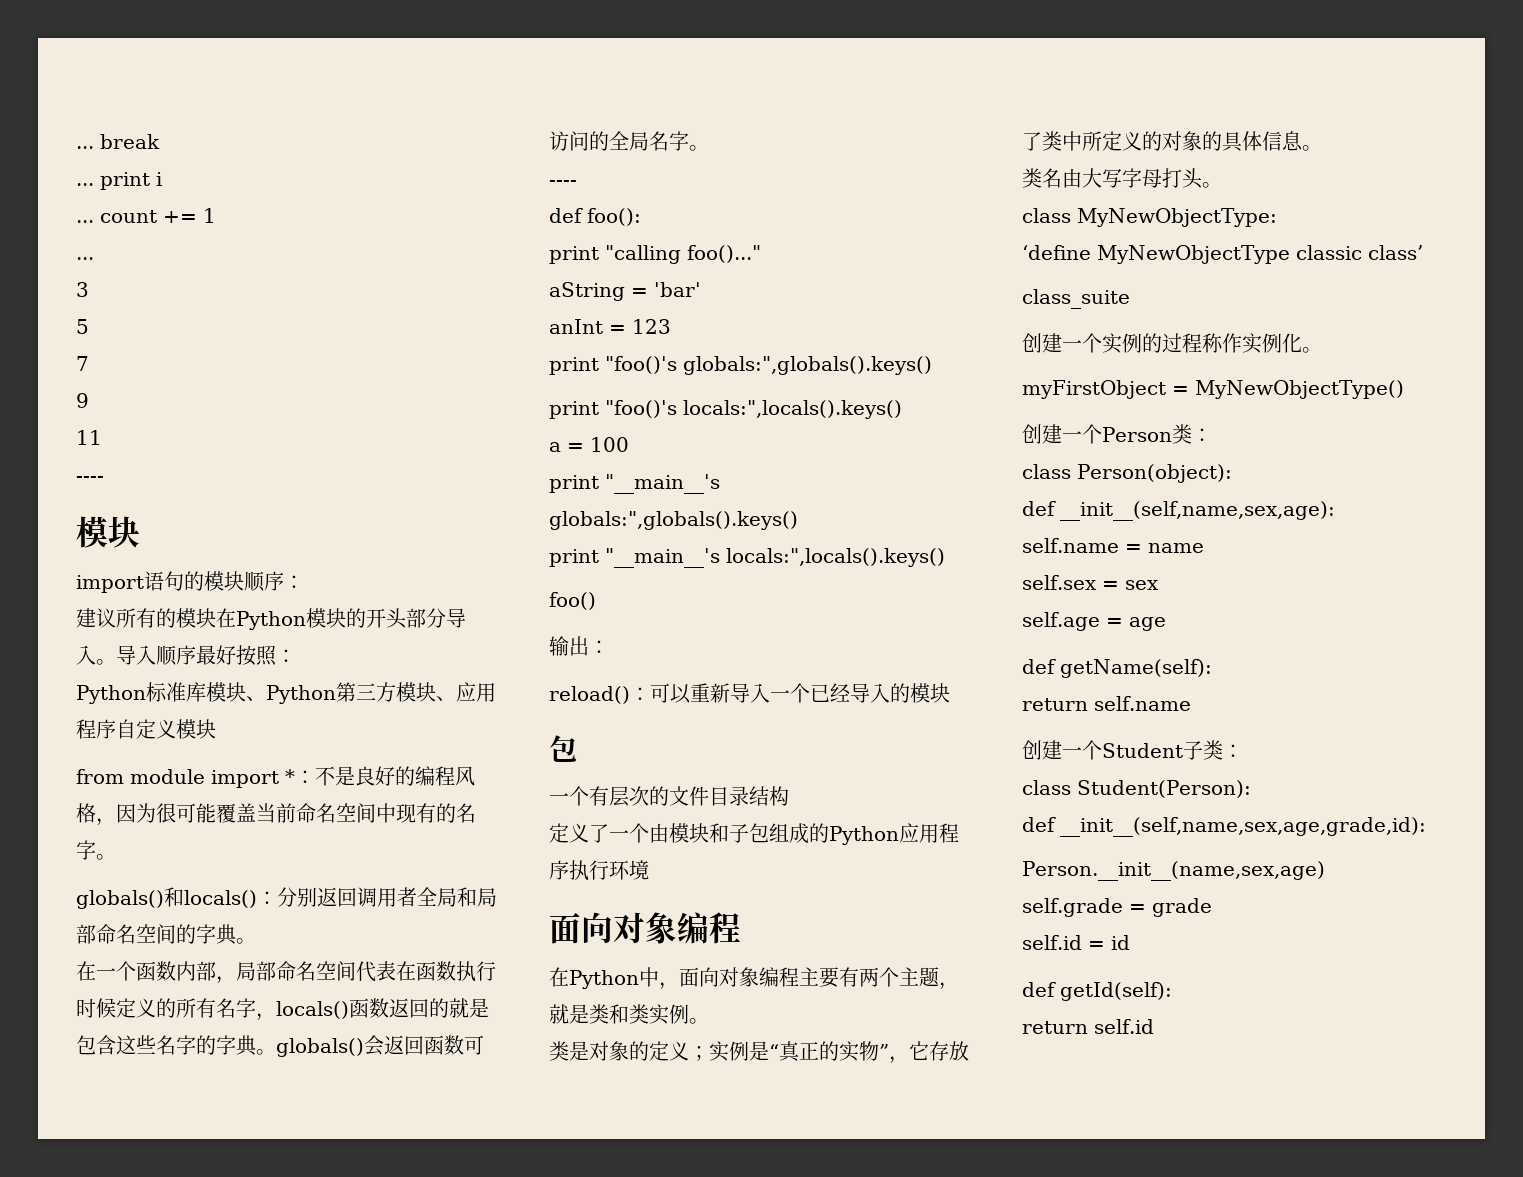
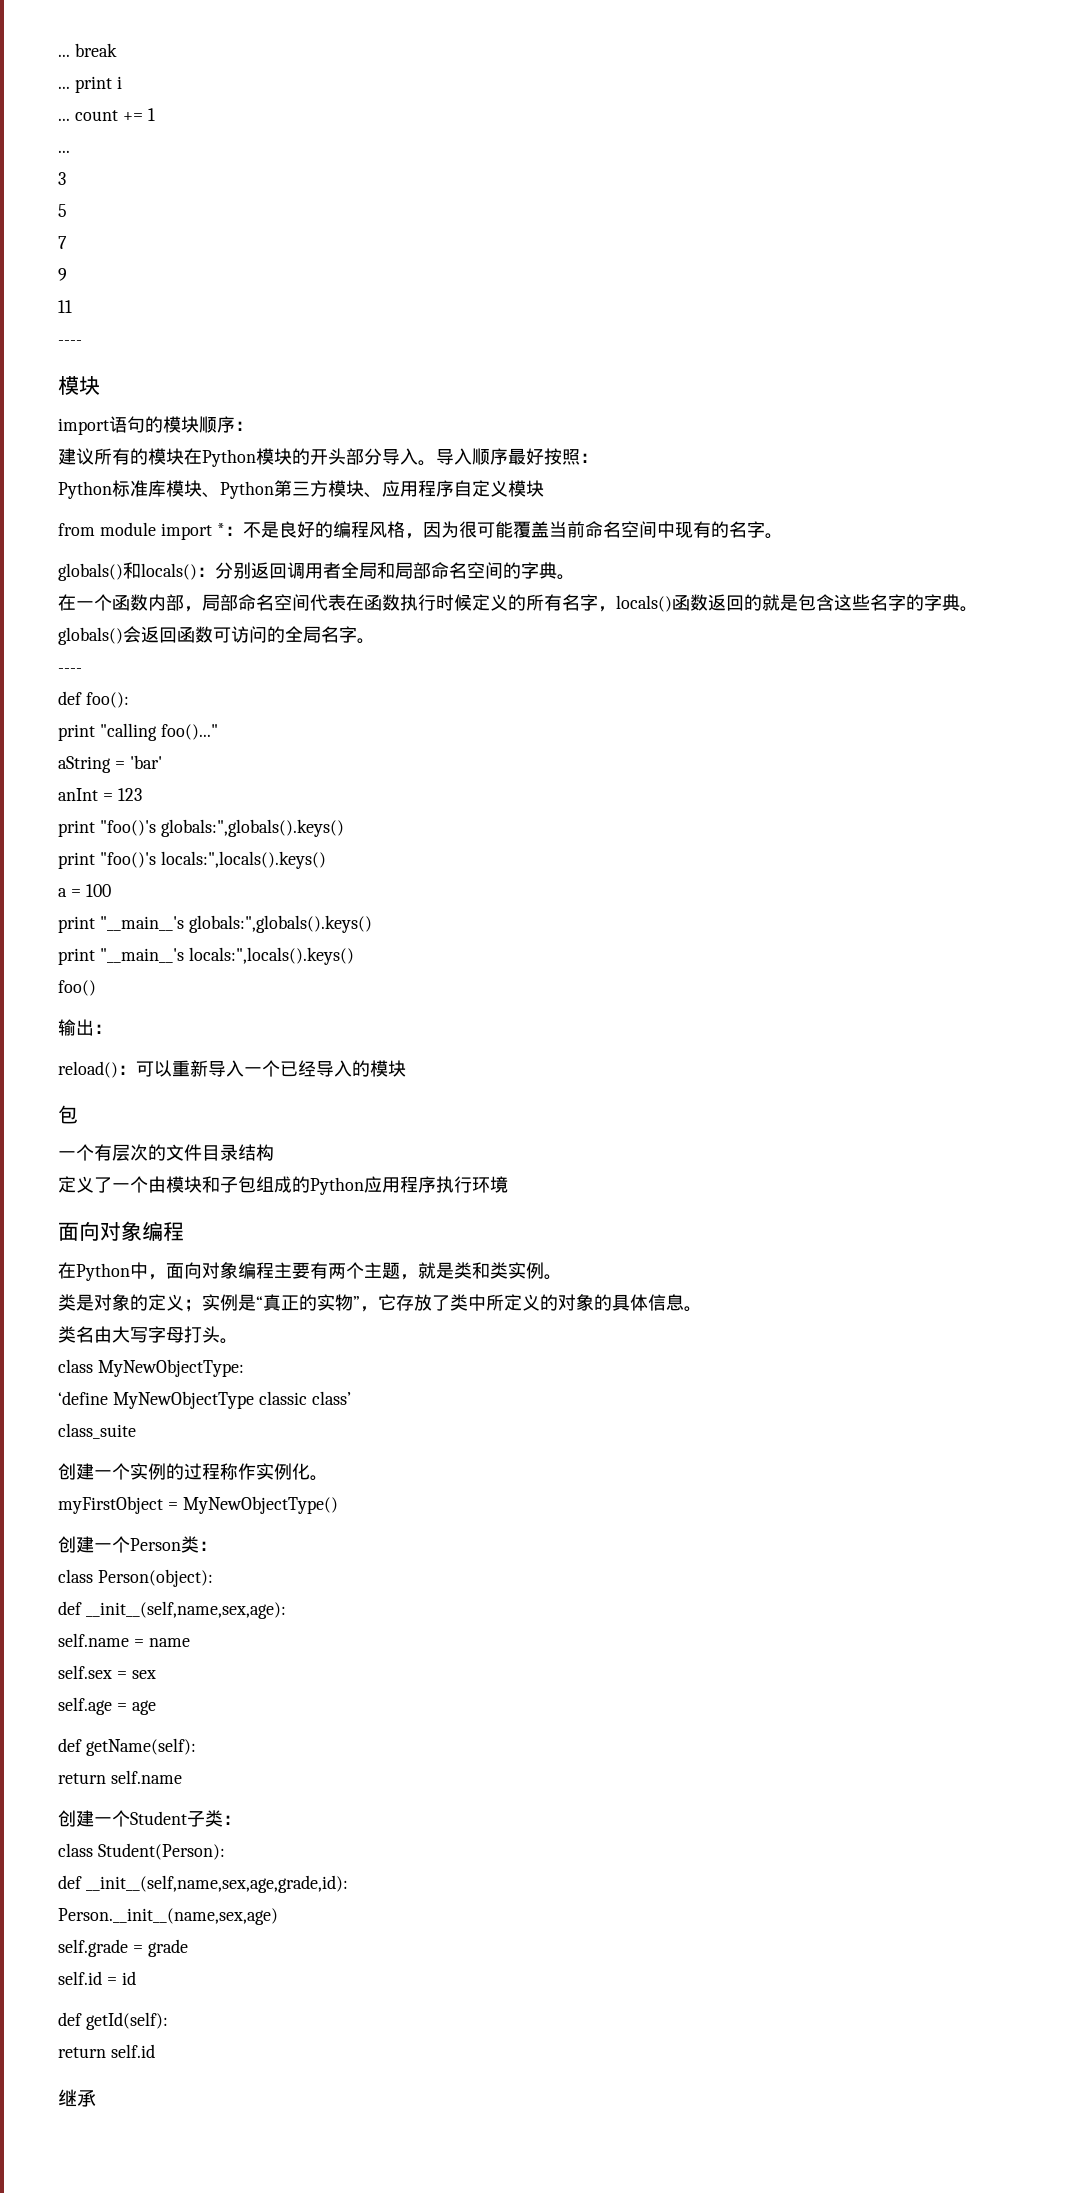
+ 继承

